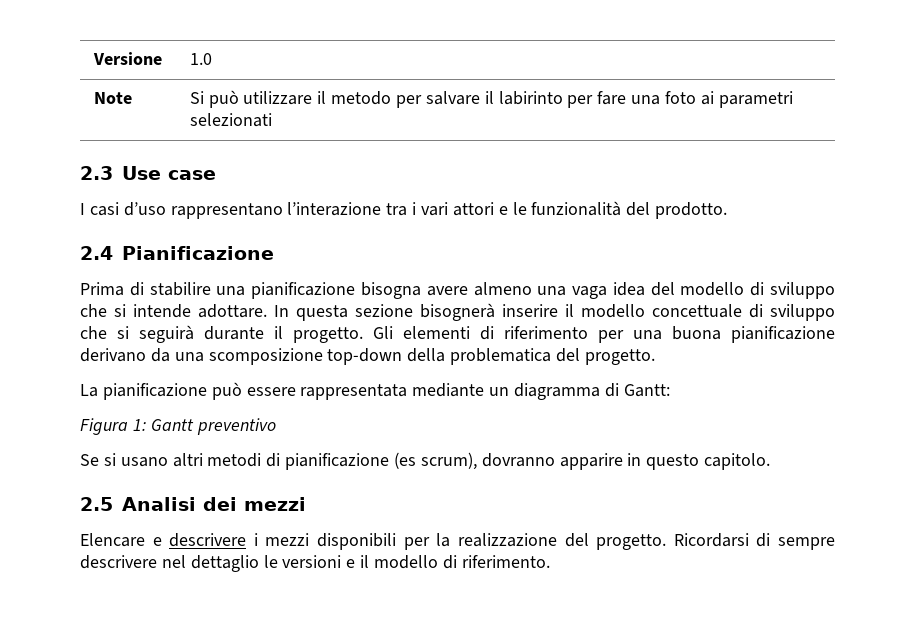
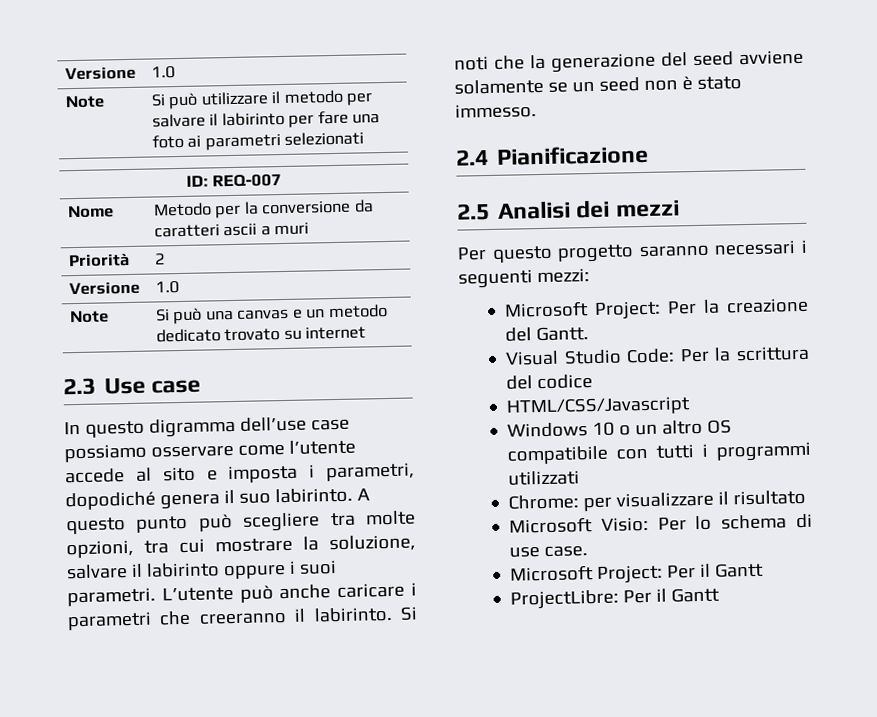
+ ID: REQ-007
+ Nome | Metodo per la conversione da caratteri ascii a muri
+ Priorità | 2
+ Versione | 1.0
+ Note | Si può una canvas e un metodo dedicato trovato su internet
  2.3 Use case
- I casi d’uso rappresentano l’interazione tra i vari attori e le funzionalità del prodotto.
+ In questo digramma dell’use case possiamo osservare come l’utente accede al sito e imposta i parametri, dopodiché genera il suo labirinto. A questo punto può scegliere tra molte opzioni, tra cui mostrare la soluzione, salvare il labirinto oppure i suoi parametri. L’utente può anche caricare i parametri che creeranno il labirinto. Si noti che la generazione del seed avviene solamente se un seed non è stato immesso.
  2.4 Pianificazione
- Prima di stabilire una pianificazione bisogna avere almeno una vaga idea del modello di sviluppo che si intende adottare. In questa sezione bisognerà inserire il modello concettuale di sviluppo che si seguirà durante il progetto. Gli elementi di riferimento per una buona pianificazione derivano da una scomposizione top-down della problematica del progetto.
- La pianificazione può essere rappresentata mediante un diagramma di Gantt:
- Figura 1: Gantt preventivo
- Se si usano altri metodi di pianificazione (es scrum), dovranno apparire in questo capitolo.
  2.5 Analisi dei mezzi
- Elencare e descrivere i mezzi disponibili per la realizzazione del progetto. Ricordarsi di sempre descrivere nel dettaglio le versioni e il modello di riferimento.
+ Per questo progetto saranno necessari i seguenti mezzi:
+ Microsoft Project: Per la creazione del Gantt.
+ Visual Studio Code: Per la scrittura del codice
+ HTML/CSS/Javascript
+ Windows 10 o un altro OS compatibile con tutti i programmi utilizzati
+ Chrome: per visualizzare il risultato
+ Microsoft Visio: Per lo schema di use case.
+ Microsoft Project: Per il Gantt
+ ProjectLibre: Per il Gantt

